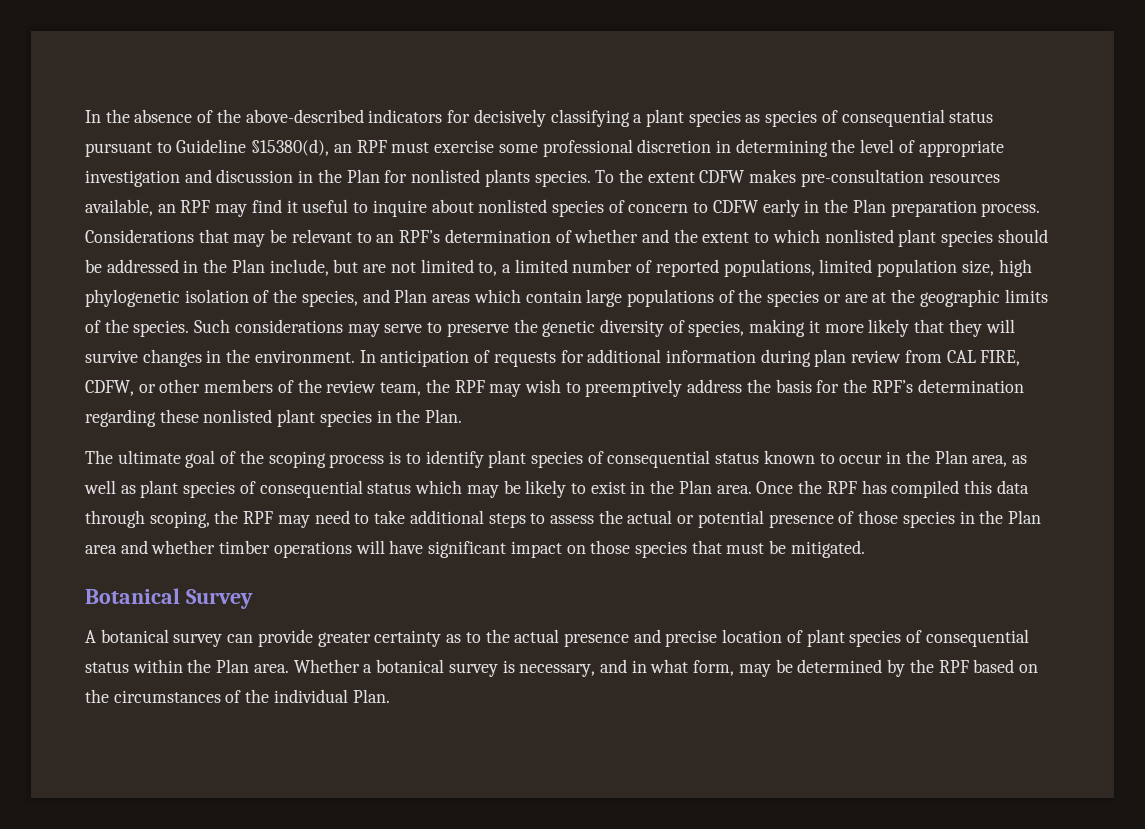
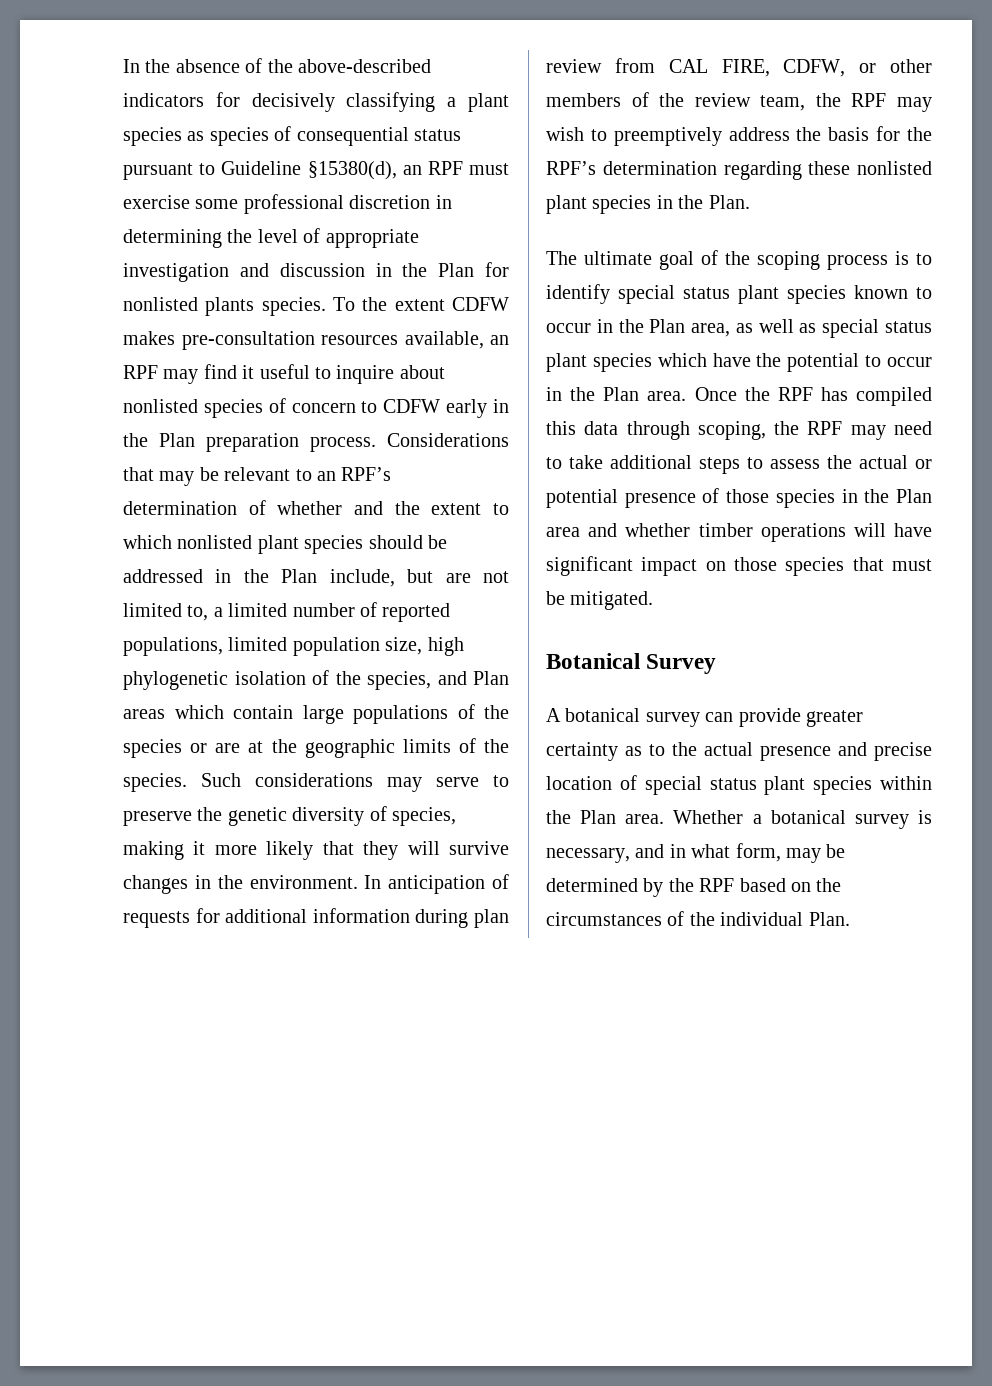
- The ultimate goal of the scoping process is to identify plant species of consequential status known to occur in the Plan area, as well as plant species of consequential status which may be likely to exist in the Plan area.
+ The ultimate goal of the scoping process is to identify special status plant species known to occur in the Plan area, as well as special status plant species which have the potential to occur in the Plan area.
- A botanical survey can provide greater certainty as to the actual presence and precise location of plant species of consequential status within the Plan area.
+ A botanical survey can provide greater certainty as to the actual presence and precise location of special status plant species within the Plan area.

